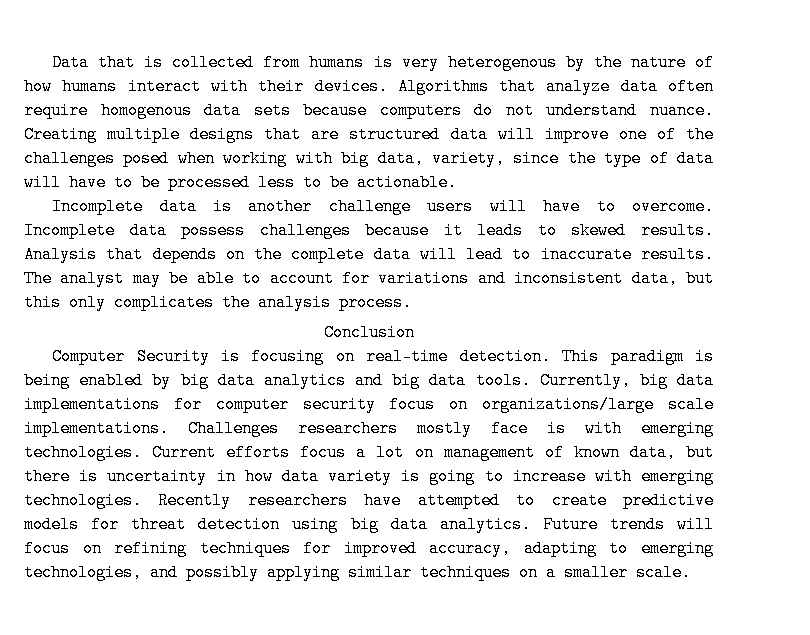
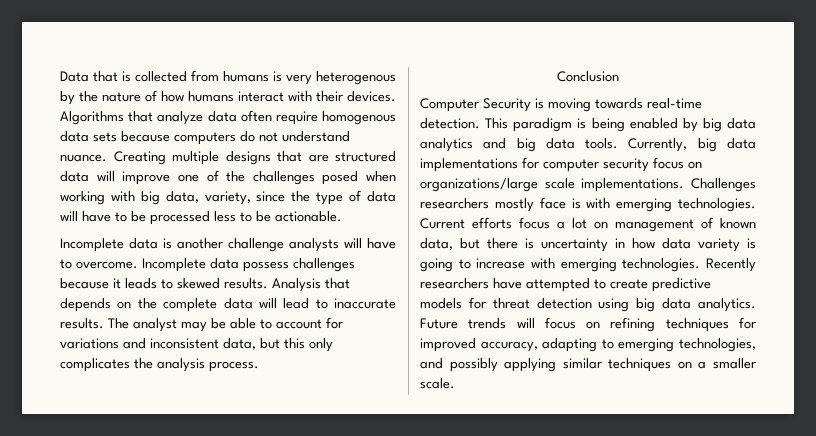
- Incomplete data is another challenge users will have to overcome.
+ Incomplete data is another challenge analysts will have to overcome.
- Computer Security is focusing on real-time detection.
+ Computer Security is moving towards real-time detection.

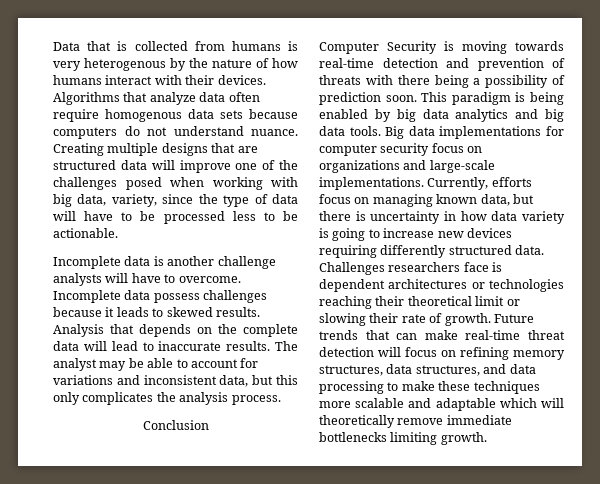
- Computer Security is moving towards real-time detection.
+ Computer Security is moving towards real-time detection and prevention of threats with there being a possibility of prediction soon.
- Currently, big data implementations for computer security focus on organizations/large scale implementations. Challenges researchers mostly face is with emerging technologies. Current efforts focus a lot on management of known data, but there is uncertainty in how data variety is going to increase with emerging technologies. Recently researchers have attempted to create predictive models for threat detection using big data analytics. Future trends will focus on refining techniques for improved accuracy, adapting to emerging technologies, and possibly applying similar techniques on a smaller scale.
+ Big data implementations for computer security focus on organizations and large-scale implementations. Currently, efforts focus on managing known data, but there is uncertainty in how data variety is going to increase new devices requiring differently structured data. Challenges researchers face is dependent architectures or technologies reaching their theoretical limit or slowing their rate of growth. Future trends that can make real-time threat detection will focus on refining memory structures, data structures, and data processing to make these techniques more scalable and adaptable which will theoretically remove immediate bottlenecks limiting growth.

